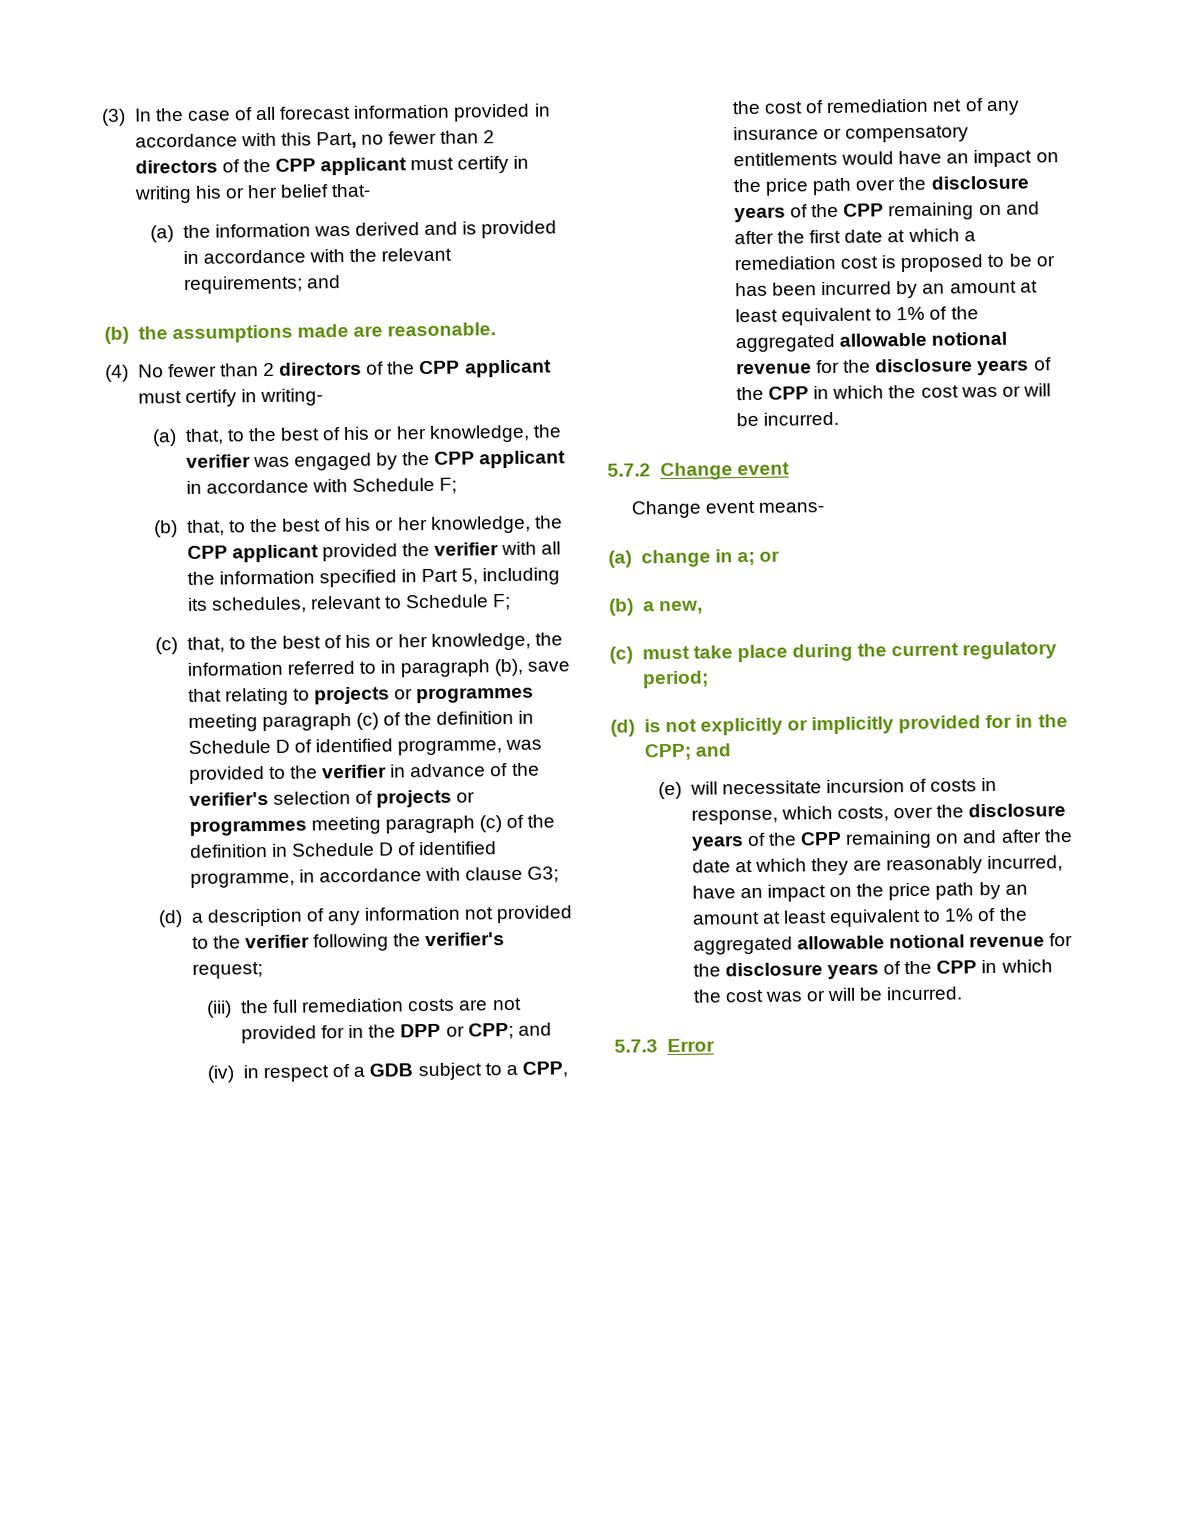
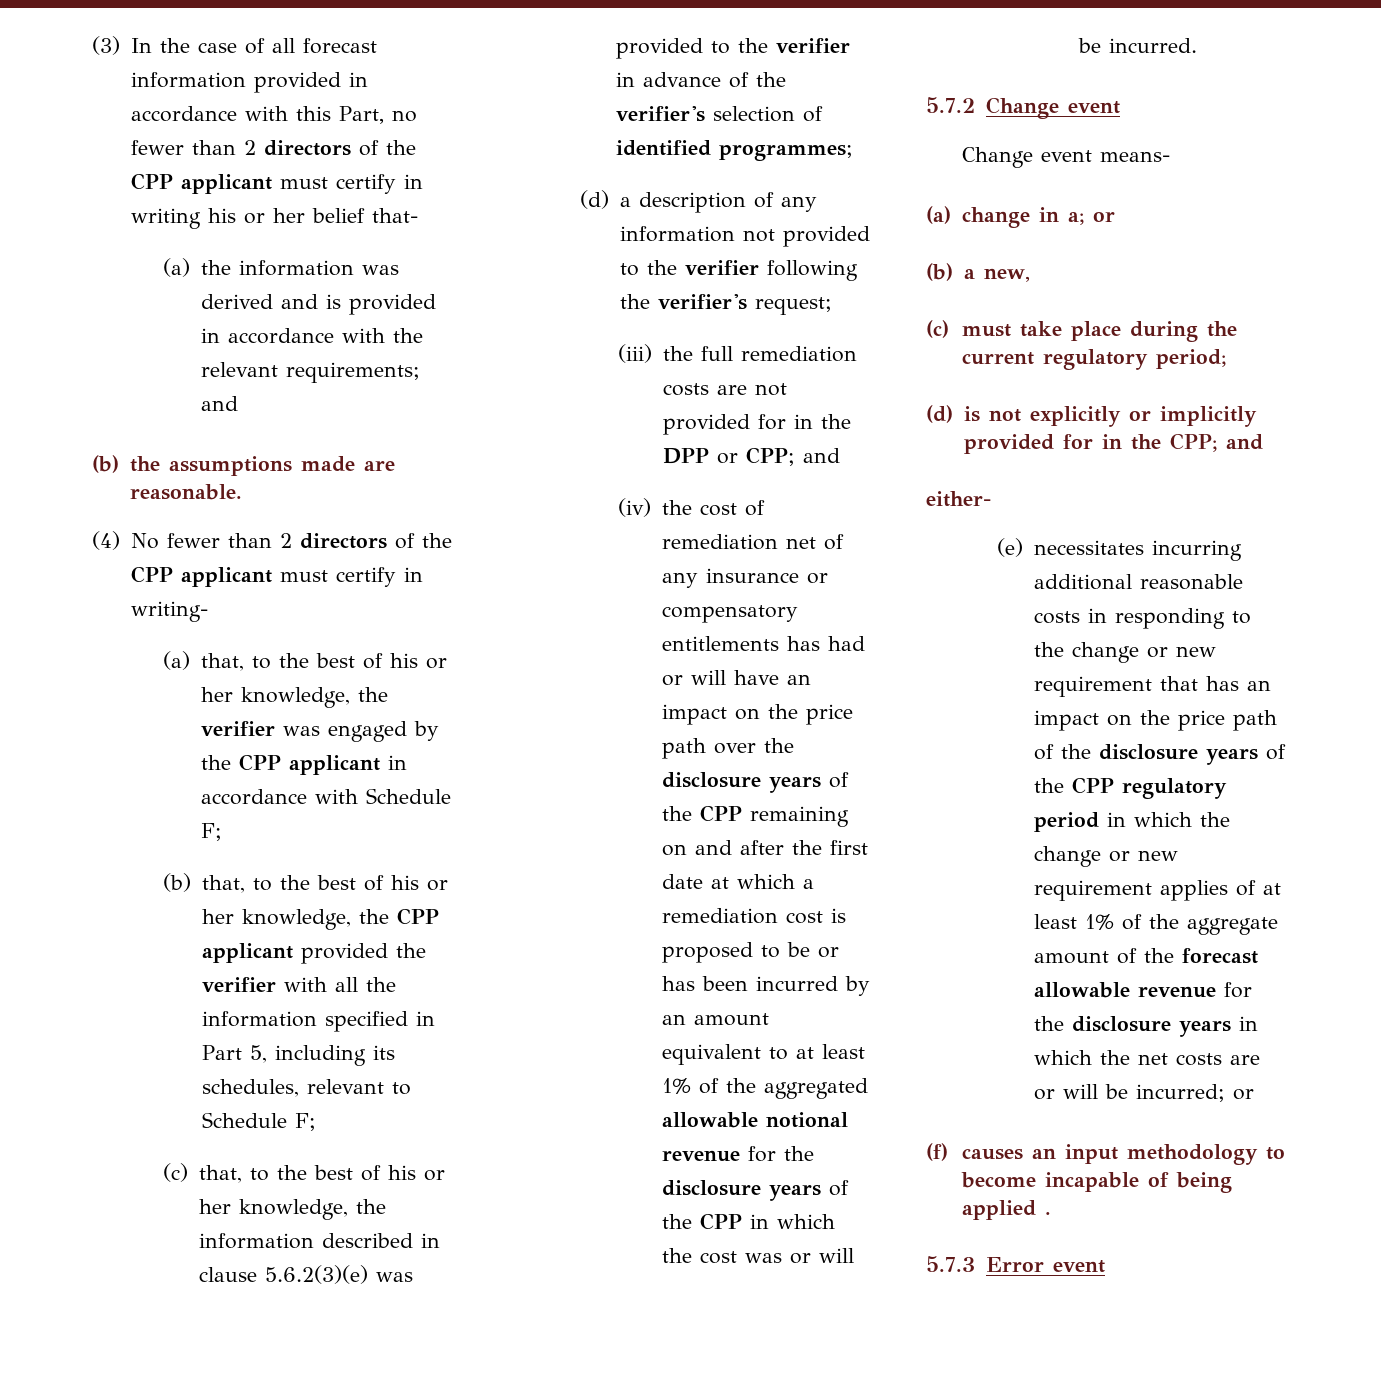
- (c) that, to the best of his or her knowledge, the information referred to in paragraph (b), save that relating to projects or programmes meeting paragraph (c) of the definition in Schedule D of identified programme, was provided to the verifier in advance of the verifier's selection of projects or programmes meeting paragraph (c) of the definition in Schedule D of identified programme, in accordance with clause G3;
+ (c) that, to the best of his or her knowledge, the information described in clause 5.6.2(3)(e) was provided to the verifier in advance of the verifier's selection of identified programmes;
- (iv) in respect of a GDB subject to a CPP, the cost of remediation net of any insurance or compensatory entitlements would have an impact on the price path over the disclosure years of the CPP remaining on and after the first date at which a remediation cost is proposed to be or has been incurred by an amount at least equivalent to 1% of the aggregated allowable notional revenue for the disclosure years of the CPP in which the cost was or will be incurred.
+ (iv) the cost of remediation net of any insurance or compensatory entitlements has had or will have an impact on the price path over the disclosure years of the CPP remaining on and after the first date at which a remediation cost is proposed to be or has been incurred by an amount equivalent to at least 1% of the aggregated allowable notional revenue for the disclosure years of the CPP in which the cost was or will be incurred.
+ either-
- (e) will necessitate incursion of costs in response, which costs, over the disclosure years of the CPP remaining on and after the date at which they are reasonably incurred, have an impact on the price path by an amount at least equivalent to 1% of the aggregated allowable notional revenue for the disclosure years of the CPP in which the cost was or will be incurred.
+ (e) necessitates incurring additional reasonable costs in responding to the change or new requirement that has an impact on the price path of the disclosure years of the CPP regulatory period in which the change or new requirement applies of at least 1% of the aggregate amount of the forecast allowable revenue for the disclosure years in which the net costs are or will be incurred; or
+ (f) causes an input methodology to become incapable of being applied .
- 5.7.3 Error
+ 5.7.3 Error event

